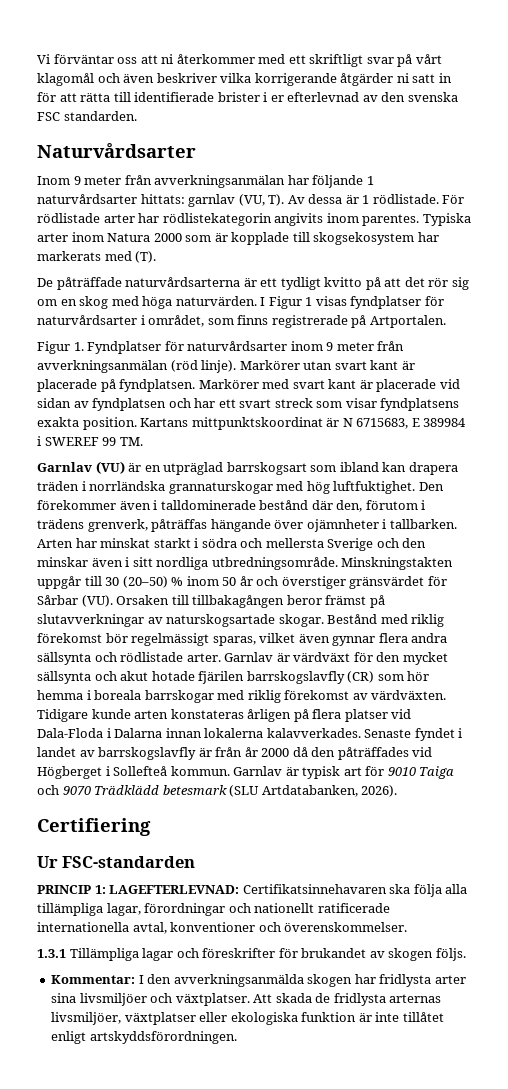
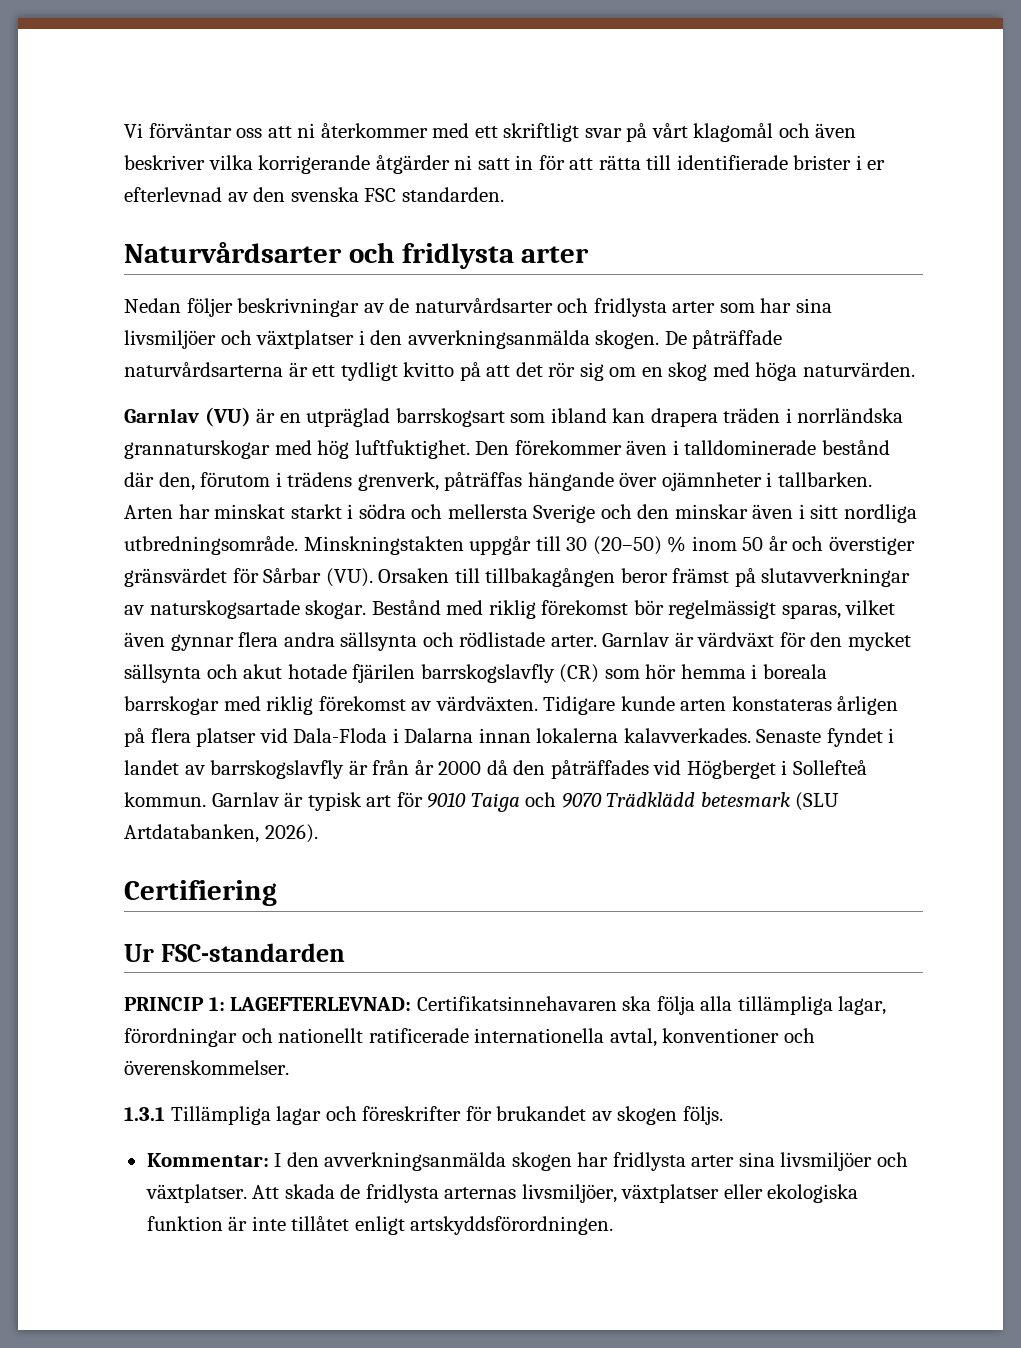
- Naturvårdsarter
- Inom 9 meter från avverkningsanmälan har följande 1 naturvårdsarter hittats: garnlav (VU, T). Av dessa är 1 rödlistade. För rödlistade arter har rödlistekategorin angivits inom parentes. Typiska arter inom Natura 2000 som är kopplade till skogsekosystem har markerats med (T).
- De påträffade naturvårdsarterna är ett tydligt kvitto på att det rör sig om en skog med höga naturvärden. I Figur 1 visas fyndplatser för naturvårdsarter i området, som finns registrerade på Artportalen.
- Figur 1. Fyndplatser för naturvårdsarter inom 9 meter från avverkningsanmälan (röd linje). Markörer utan svart kant är placerade på fyndplatsen. Markörer med svart kant är placerade vid sidan av fyndplatsen och har ett svart streck som visar fyndplatsens exakta position. Kartans mittpunktskoordinat är N 6715683, E 389984 i SWEREF 99 TM.
+ Naturvårdsarter och fridlysta arter
+ Nedan följer beskrivningar av de naturvårdsarter och fridlysta arter som har sina livsmiljöer och växtplatser i den avverkningsanmälda skogen. De påträffade naturvårdsarterna är ett tydligt kvitto på att det rör sig om en skog med höga naturvärden.

